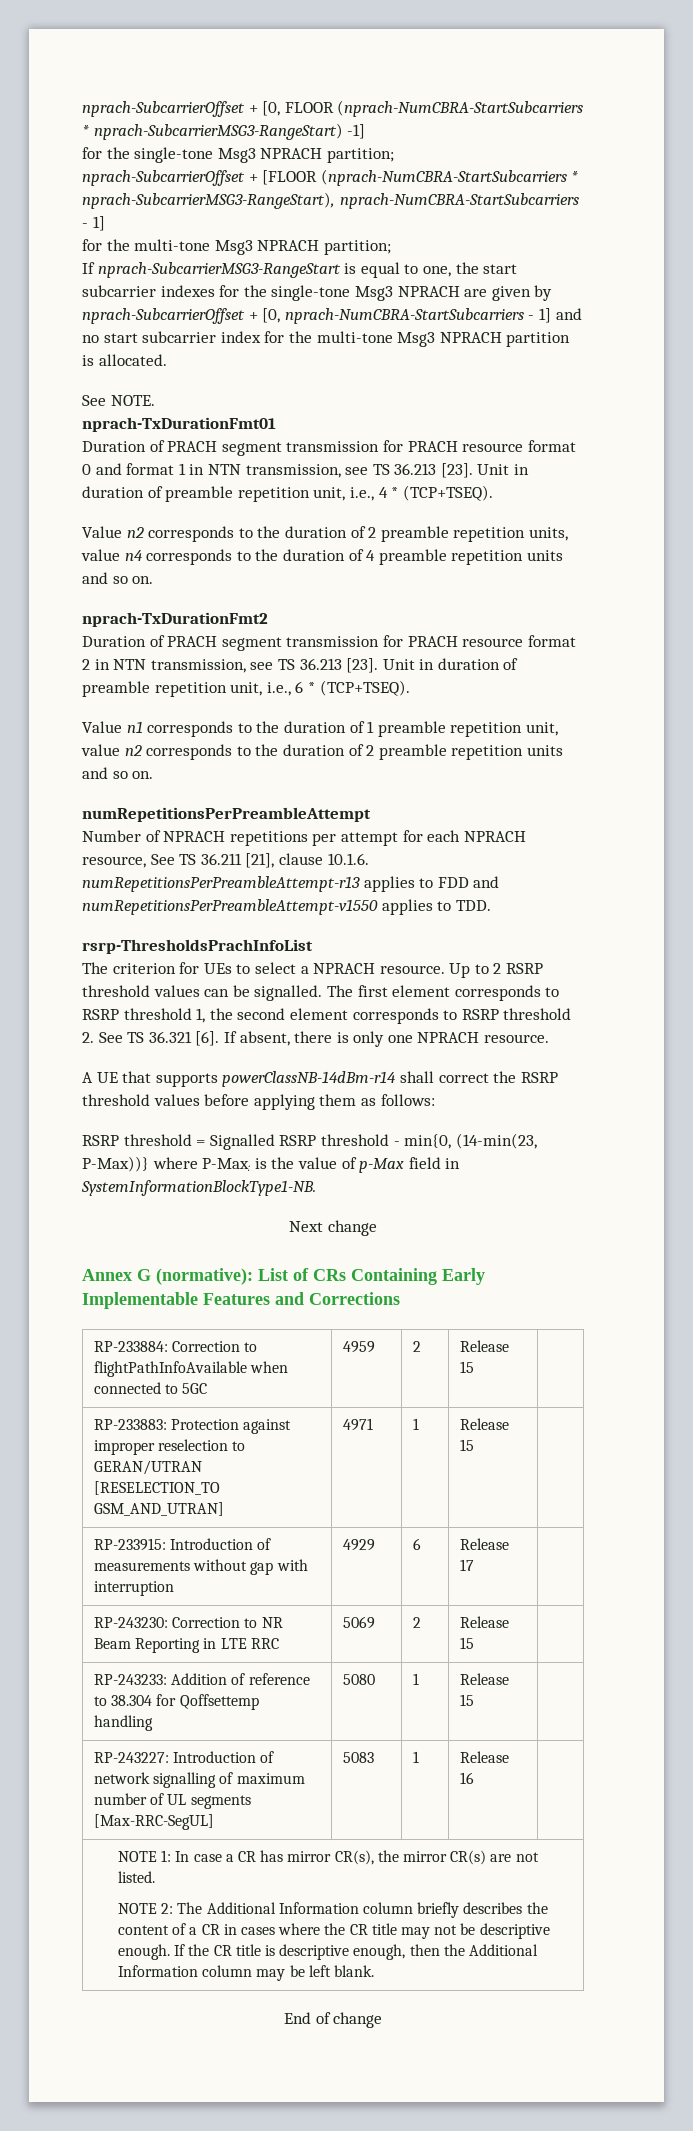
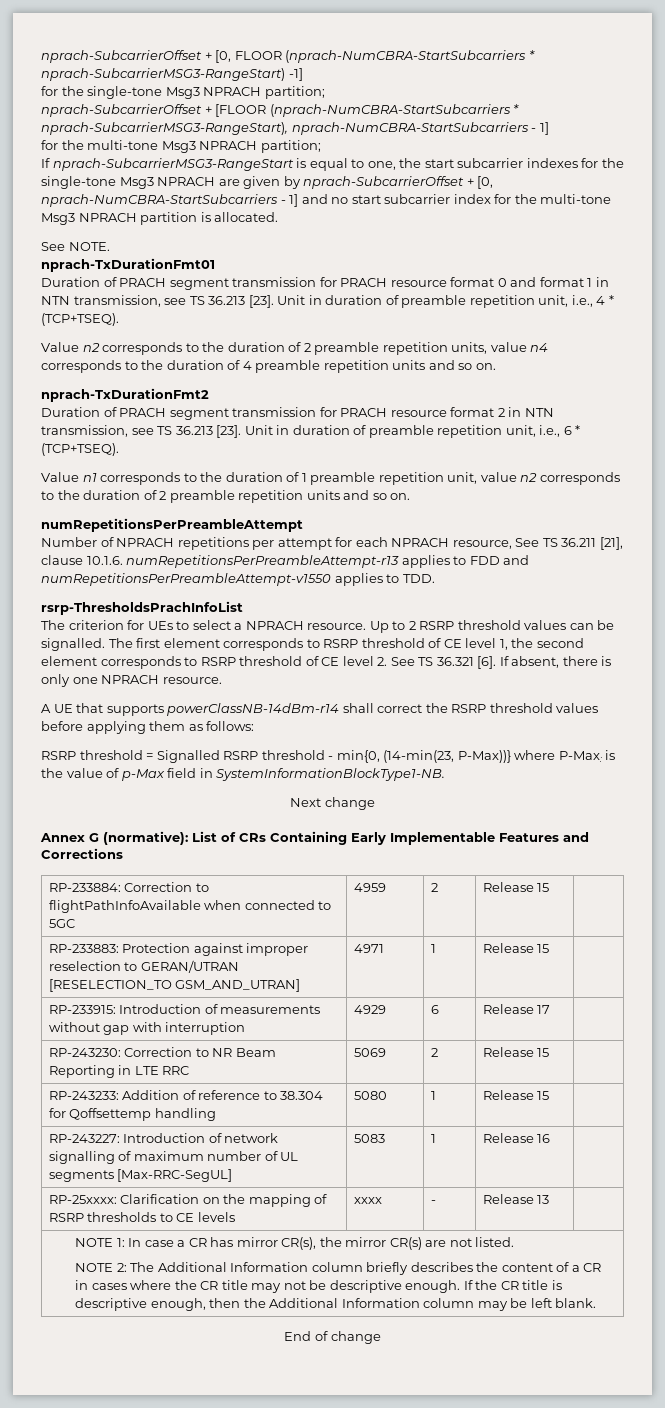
- The first element corresponds to RSRP threshold 1, the second element corresponds to RSRP threshold 2. See TS 36.321 [6].
+ The first element corresponds to RSRP threshold of CE level 1, the second element corresponds to RSRP threshold of CE level 2. See TS 36.321 [6].
+ RP-25xxxx: Clarification on the mapping of RSRP thresholds to CE levels | xxxx | - | Release 13 |

